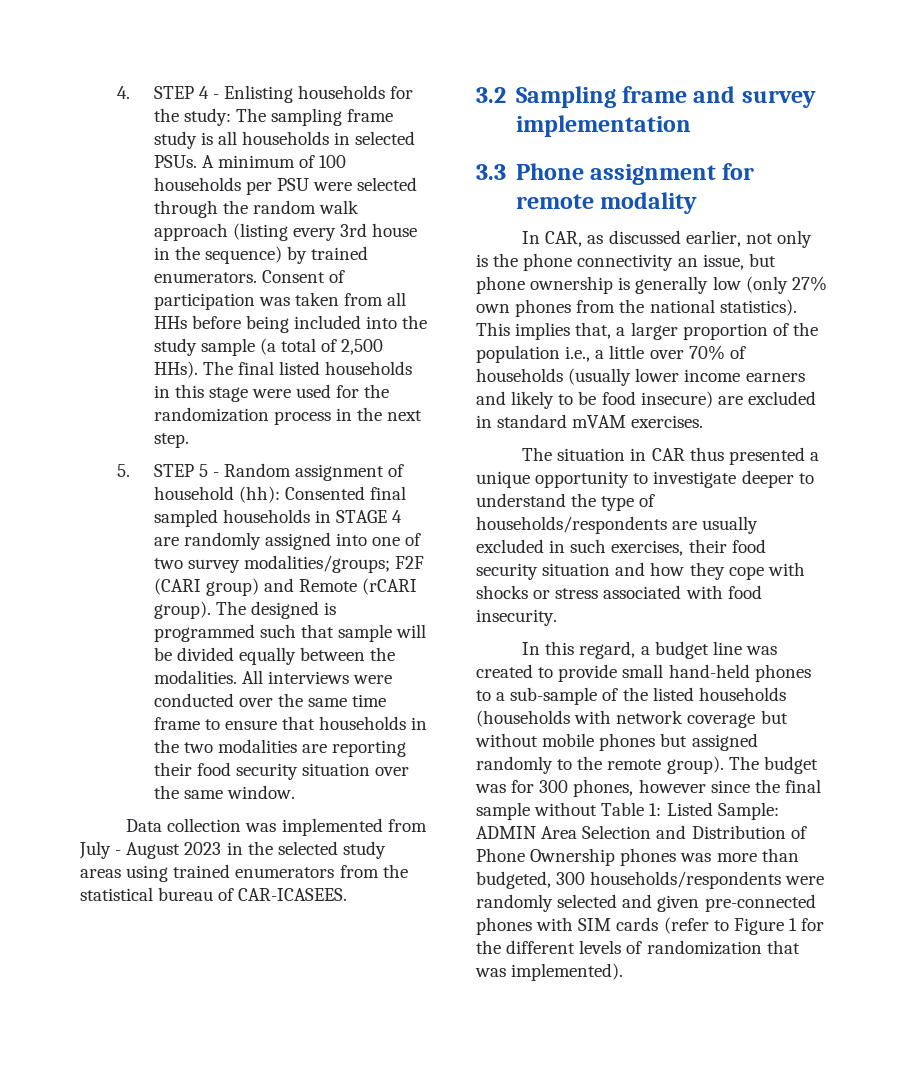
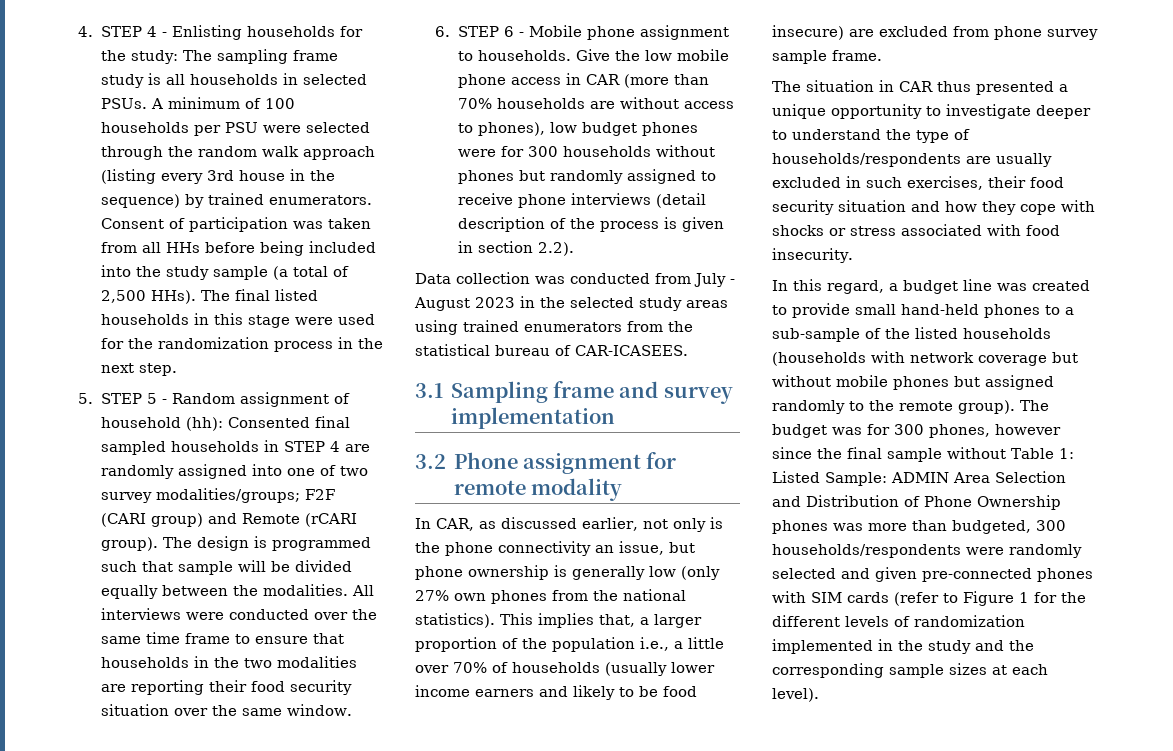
- 5. STEP 5 - Random assignment of household (hh): Consented final sampled households in STAGE 4 are randomly assigned into one of two survey modalities/groups; F2F (CARI group) and Remote (rCARI group).
+ 5. STEP 5 - Random assignment of household (hh): Consented final sampled households in STEP 4 are randomly assigned into one of two survey modalities/groups; F2F (CARI group) and Remote (rCARI group).
- The designed is programmed such that sample will be divided equally between the modalities.
+ The design is programmed such that sample will be divided equally between the modalities.
+ 6. STEP 6 - Mobile phone assignment to households. Give the low mobile phone access in CAR (more than 70% households are without access to phones), low budget phones were for 300 households without phones but randomly assigned to receive phone interviews (detail description of the process is given in section 2.2).
- Data collection was implemented from July - August 2023 in the selected study areas using trained enumerators from the statistical bureau of CAR-ICASEES.
+ Data collection was conducted from July - August 2023 in the selected study areas using trained enumerators from the statistical bureau of CAR-ICASEES.
- 3.2 Sampling frame and survey implementation
+ 3.1 Sampling frame and survey implementation
- 3.3 Phone assignment for remote modality
+ 3.2 Phone assignment for remote modality
- This implies that, a larger proportion of the population i.e., a little over 70% of households (usually lower income earners and likely to be food insecure) are excluded in standard mVAM exercises.
+ This implies that, a larger proportion of the population i.e., a little over 70% of households (usually lower income earners and likely to be food insecure) are excluded from phone survey sample frame.
- The budget was for 300 phones, however since the final sample without Table 1: Listed Sample: ADMIN Area Selection and Distribution of Phone Ownership phones was more than budgeted, 300 households/respondents were randomly selected and given pre-connected phones with SIM cards (refer to Figure 1 for the different levels of randomization that was implemented).
+ The budget was for 300 phones, however since the final sample without Table 1: Listed Sample: ADMIN Area Selection and Distribution of Phone Ownership phones was more than budgeted, 300 households/respondents were randomly selected and given pre-connected phones with SIM cards (refer to Figure 1 for the different levels of randomization implemented in the study and the corresponding sample sizes at each level).

